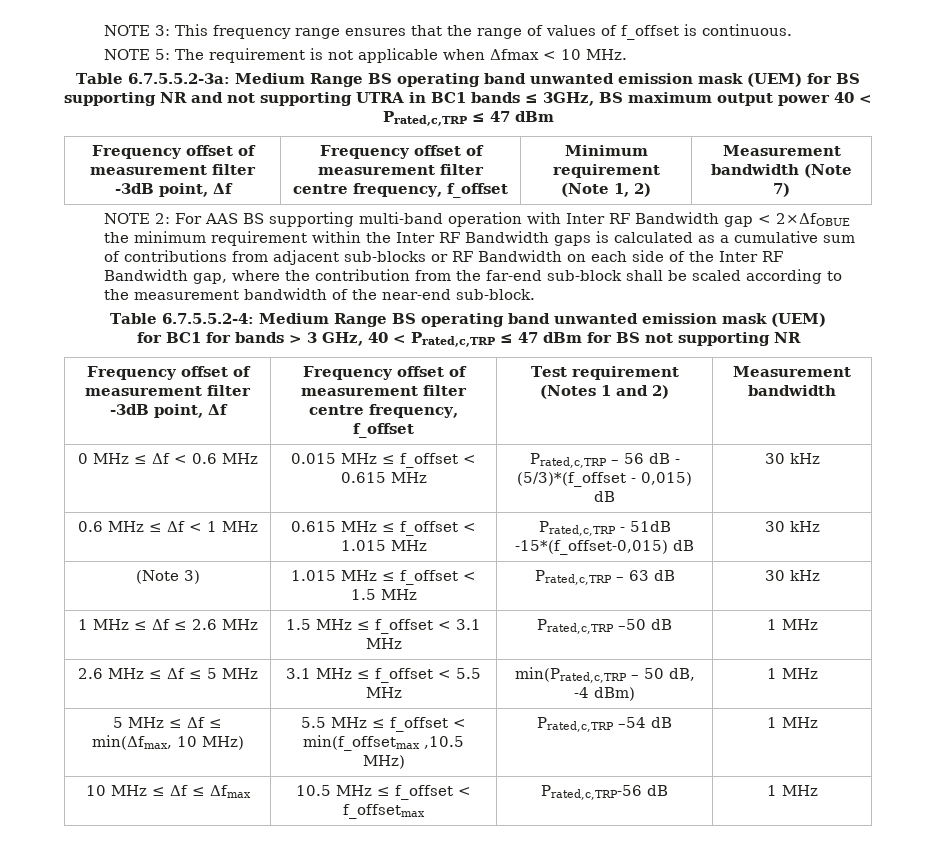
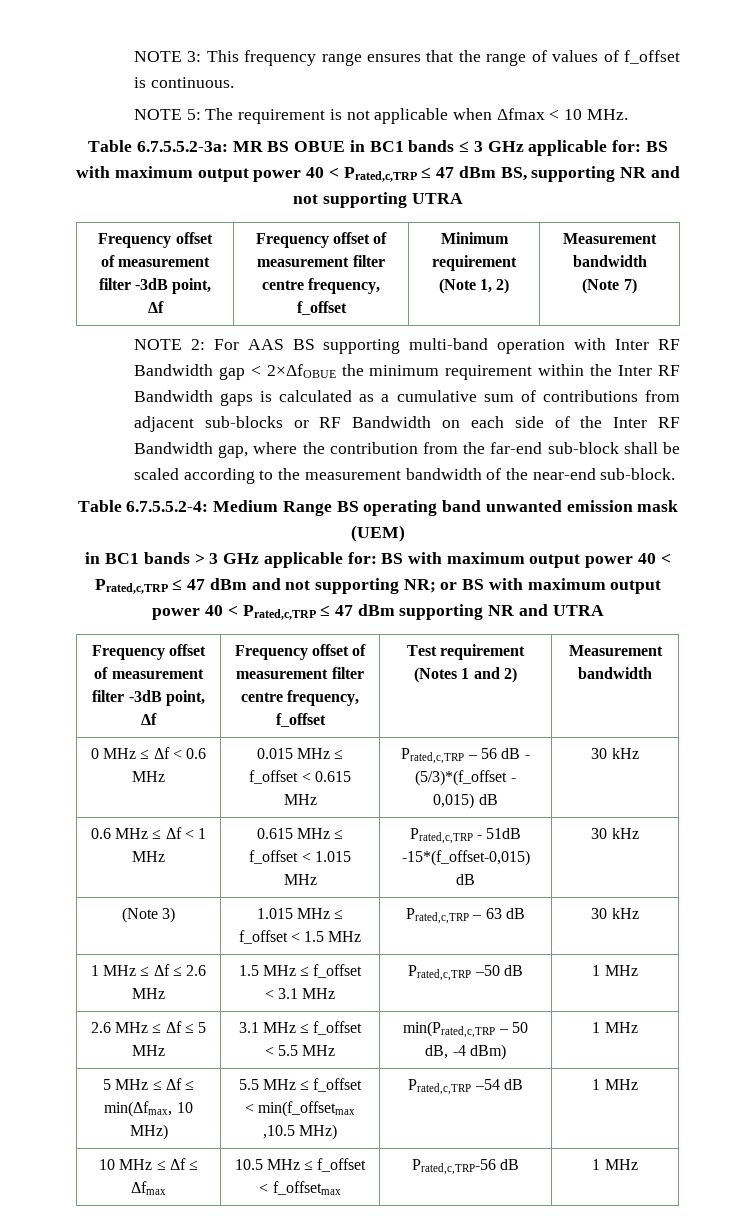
- Table 6.7.5.5.2-3a: Medium Range BS operating band unwanted emission mask (UEM) for BS supporting NR and not supporting UTRA in BC1 bands ≤ 3GHz, BS maximum output power 40 < Prated,c,TRP ≤ 47 dBm
+ Table 6.7.5.5.2-3a: MR BS OBUE in BC1 bands ≤ 3 GHz applicable for: BS with maximum output power 40 < Prated,c,TRP ≤ 47 dBm BS, supporting NR and not supporting UTRA
- for BC1 for bands > 3 GHz, 40 < Prated,c,TRP ≤ 47 dBm for BS not supporting NR
+ in BC1 bands > 3 GHz applicable for: BS with maximum output power 40 < Prated,c,TRP ≤ 47 dBm and not supporting NR; or BS with maximum output power 40 < Prated,c,TRP ≤ 47 dBm supporting NR and UTRA

